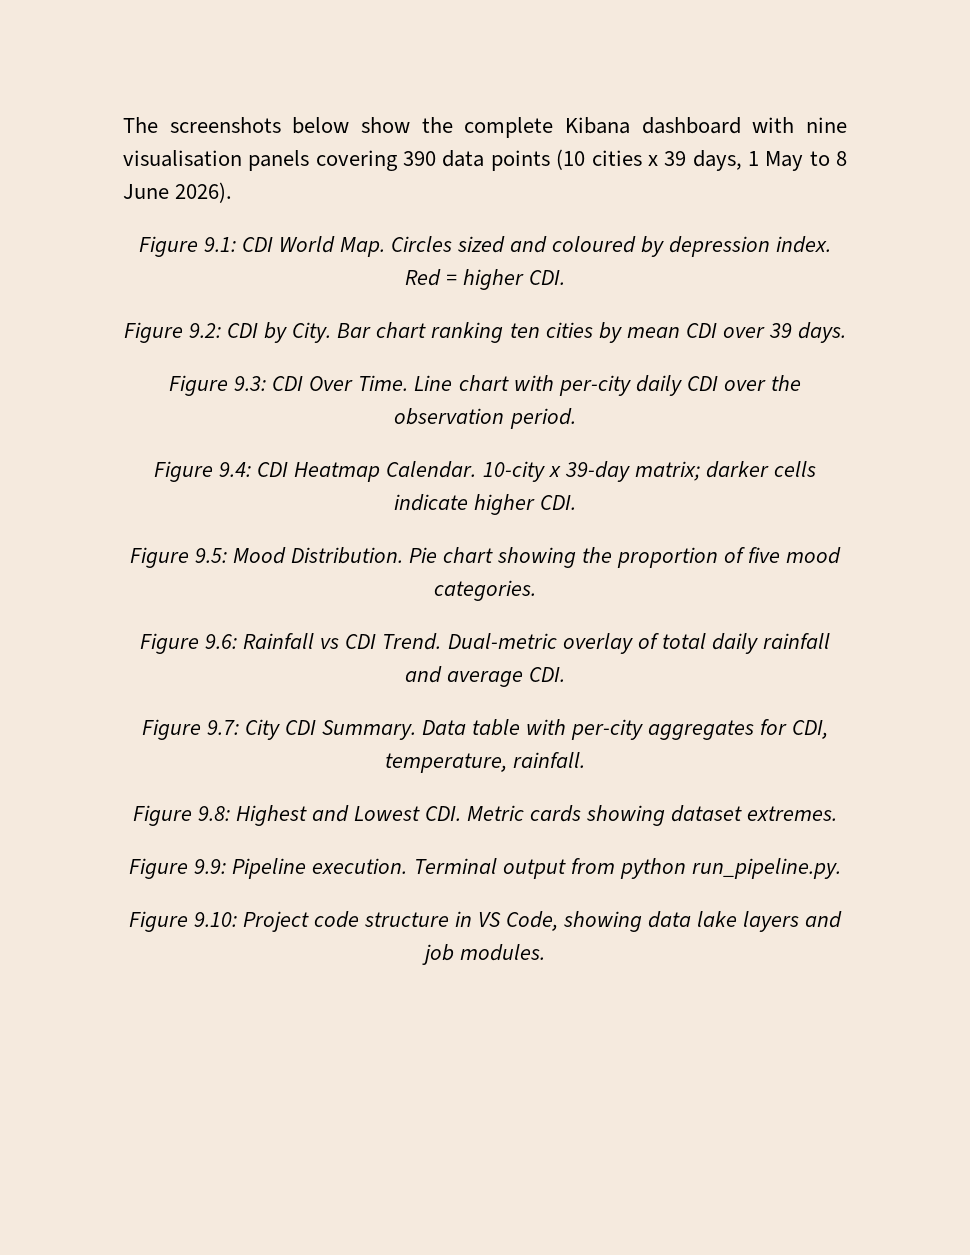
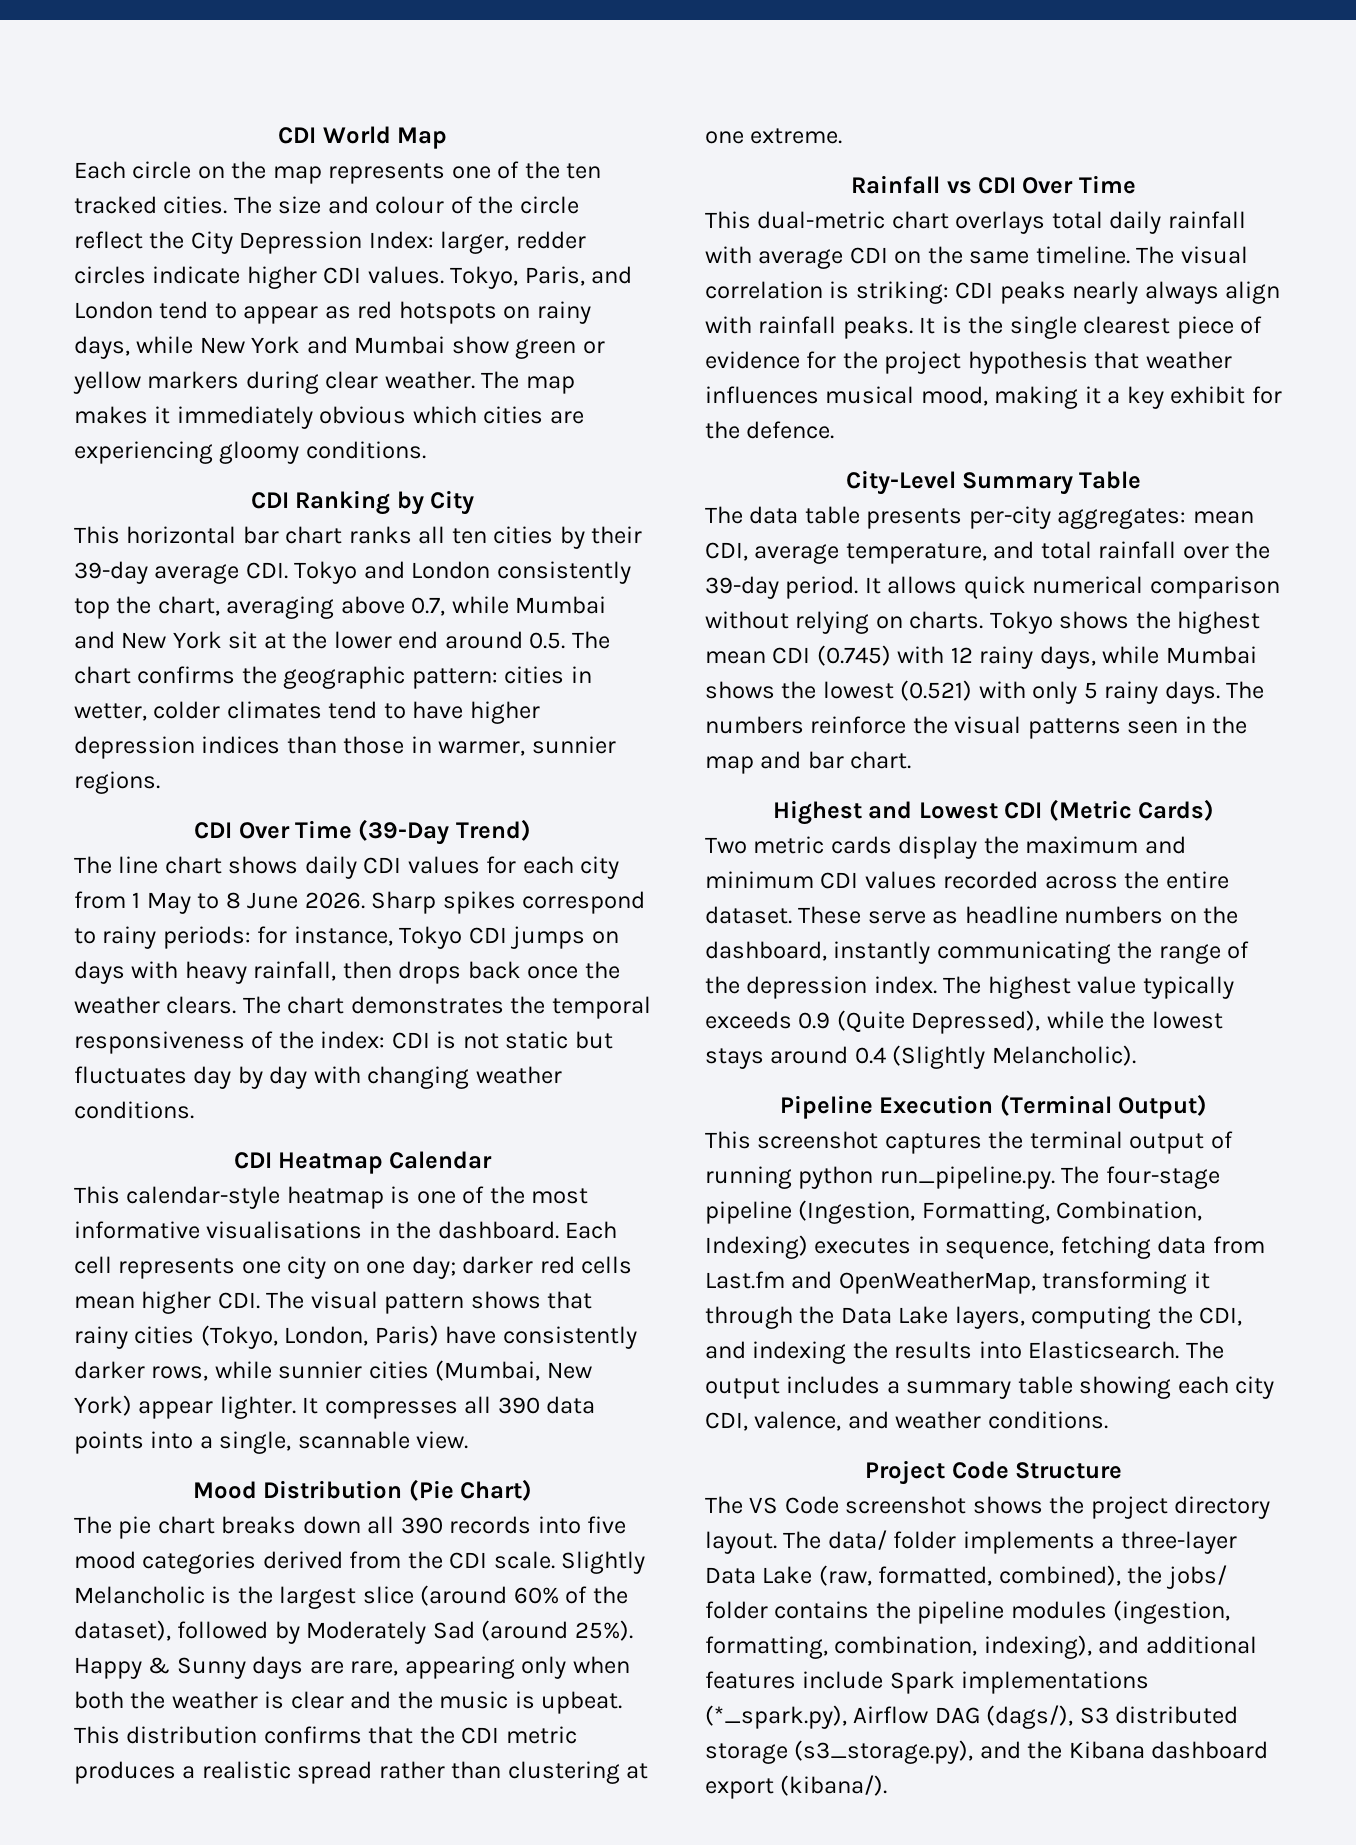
- The screenshots below show the complete Kibana dashboard with nine visualisation panels covering 390 data points (10 cities x 39 days, 1 May to 8 June 2026).
- Figure 9.1: CDI World Map. Circles sized and coloured by depression index. Red = higher CDI.
- Figure 9.2: CDI by City. Bar chart ranking ten cities by mean CDI over 39 days.
- Figure 9.3: CDI Over Time. Line chart with per-city daily CDI over the observation period.
- Figure 9.4: CDI Heatmap Calendar. 10-city x 39-day matrix; darker cells indicate higher CDI.
- Figure 9.5: Mood Distribution. Pie chart showing the proportion of five mood categories.
- Figure 9.6: Rainfall vs CDI Trend. Dual-metric overlay of total daily rainfall and average CDI.
- Figure 9.7: City CDI Summary. Data table with per-city aggregates for CDI, temperature, rainfall.
- Figure 9.8: Highest and Lowest CDI. Metric cards showing dataset extremes.
- Figure 9.9: Pipeline execution. Terminal output from python run_pipeline.py.
- Figure 9.10: Project code structure in VS Code, showing data lake layers and job modules.
+ CDI World Map
+ Each circle on the map represents one of the ten tracked cities. The size and colour of the circle reflect the City Depression Index: larger, redder circles indicate higher CDI values. Tokyo, Paris, and London tend to appear as red hotspots on rainy days, while New York and Mumbai show green or yellow markers during clear weather. The map makes it immediately obvious which cities are experiencing gloomy conditions.
+ CDI Ranking by City
+ This horizontal bar chart ranks all ten cities by their 39-day average CDI. Tokyo and London consistently top the chart, averaging above 0.7, while Mumbai and New York sit at the lower end around 0.5. The chart confirms the geographic pattern: cities in wetter, colder climates tend to have higher depression indices than those in warmer, sunnier regions.
+ CDI Over Time (39-Day Trend)
+ The line chart shows daily CDI values for each city from 1 May to 8 June 2026. Sharp spikes correspond to rainy periods: for instance, Tokyo CDI jumps on days with heavy rainfall, then drops back once the weather clears. The chart demonstrates the temporal responsiveness of the index: CDI is not static but fluctuates day by day with changing weather conditions.
+ CDI Heatmap Calendar
+ This calendar-style heatmap is one of the most informative visualisations in the dashboard. Each cell represents one city on one day; darker red cells mean higher CDI. The visual pattern shows that rainy cities (Tokyo, London, Paris) have consistently darker rows, while sunnier cities (Mumbai, New York) appear lighter. It compresses all 390 data points into a single, scannable view.
+ Mood Distribution (Pie Chart)
+ The pie chart breaks down all 390 records into five mood categories derived from the CDI scale. Slightly Melancholic is the largest slice (around 60% of the dataset), followed by Moderately Sad (around 25%). Happy & Sunny days are rare, appearing only when both the weather is clear and the music is upbeat. This distribution confirms that the CDI metric produces a realistic spread rather than clustering at one extreme.
+ Rainfall vs CDI Over Time
+ This dual-metric chart overlays total daily rainfall with average CDI on the same timeline. The visual correlation is striking: CDI peaks nearly always align with rainfall peaks. It is the single clearest piece of evidence for the project hypothesis that weather influences musical mood, making it a key exhibit for the defence.
+ City-Level Summary Table
+ The data table presents per-city aggregates: mean CDI, average temperature, and total rainfall over the 39-day period. It allows quick numerical comparison without relying on charts. Tokyo shows the highest mean CDI (0.745) with 12 rainy days, while Mumbai shows the lowest (0.521) with only 5 rainy days. The numbers reinforce the visual patterns seen in the map and bar chart.
+ Highest and Lowest CDI (Metric Cards)
+ Two metric cards display the maximum and minimum CDI values recorded across the entire dataset. These serve as headline numbers on the dashboard, instantly communicating the range of the depression index. The highest value typically exceeds 0.9 (Quite Depressed), while the lowest stays around 0.4 (Slightly Melancholic).
+ Pipeline Execution (Terminal Output)
+ This screenshot captures the terminal output of running python run_pipeline.py. The four-stage pipeline (Ingestion, Formatting, Combination, Indexing) executes in sequence, fetching data from Last.fm and OpenWeatherMap, transforming it through the Data Lake layers, computing the CDI, and indexing the results into Elasticsearch. The output includes a summary table showing each city CDI, valence, and weather conditions.
+ Project Code Structure
+ The VS Code screenshot shows the project directory layout. The data/ folder implements a three-layer Data Lake (raw, formatted, combined), the jobs/ folder contains the pipeline modules (ingestion, formatting, combination, indexing), and additional features include Spark implementations (*_spark.py), Airflow DAG (dags/), S3 distributed storage (s3_storage.py), and the Kibana dashboard export (kibana/).

